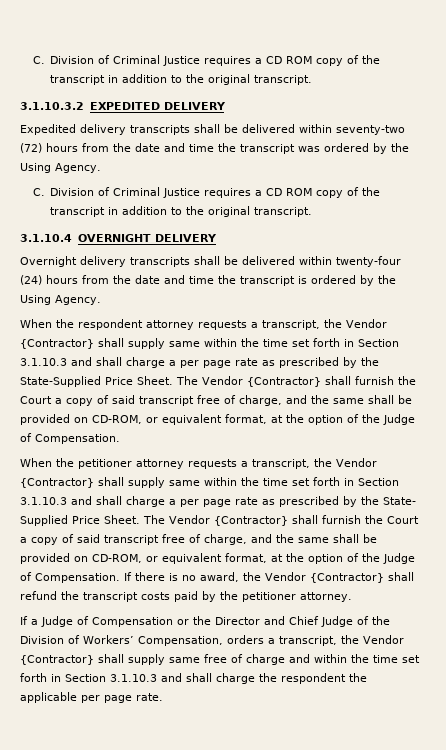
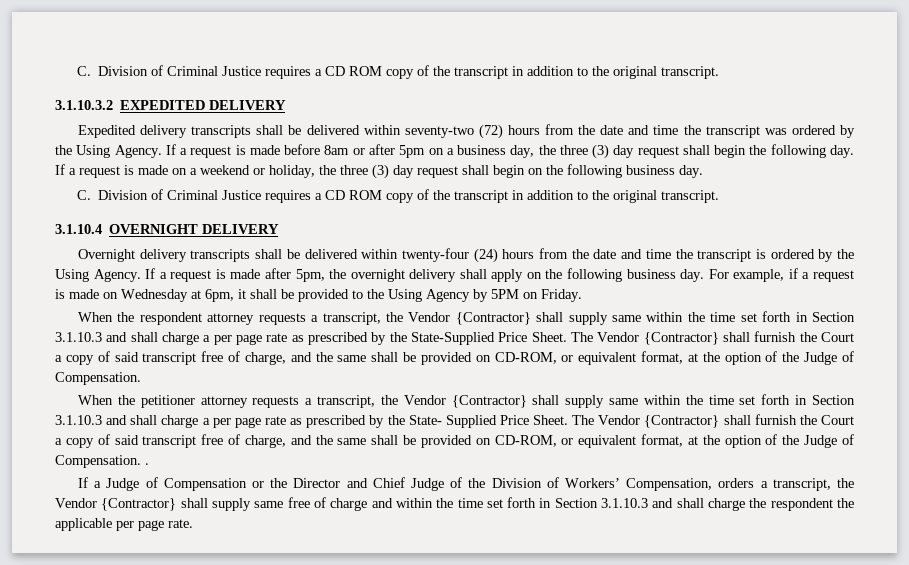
+ If a request is made before 8am or after 5pm on a business day, the three (3) day request shall begin the following day. If a request is made on a weekend or holiday, the three (3) day request shall begin on the following business day.
+ If a request is made after 5pm, the overnight delivery shall apply on the following business day. For example, if a request is made on Wednesday at 6pm, it shall be provided to the Using Agency by 5PM on Friday.
- The Vendor {Contractor} shall furnish the Court a copy of said transcript free of charge, and the same shall be provided on CD-ROM, or equivalent format, at the option of the Judge of Compensation. If there is no award, the Vendor {Contractor} shall refund the transcript costs paid by the petitioner attorney.
+ The Vendor {Contractor} shall furnish the Court a copy of said transcript free of charge, and the same shall be provided on CD-ROM, or equivalent format, at the option of the Judge of Compensation. .

